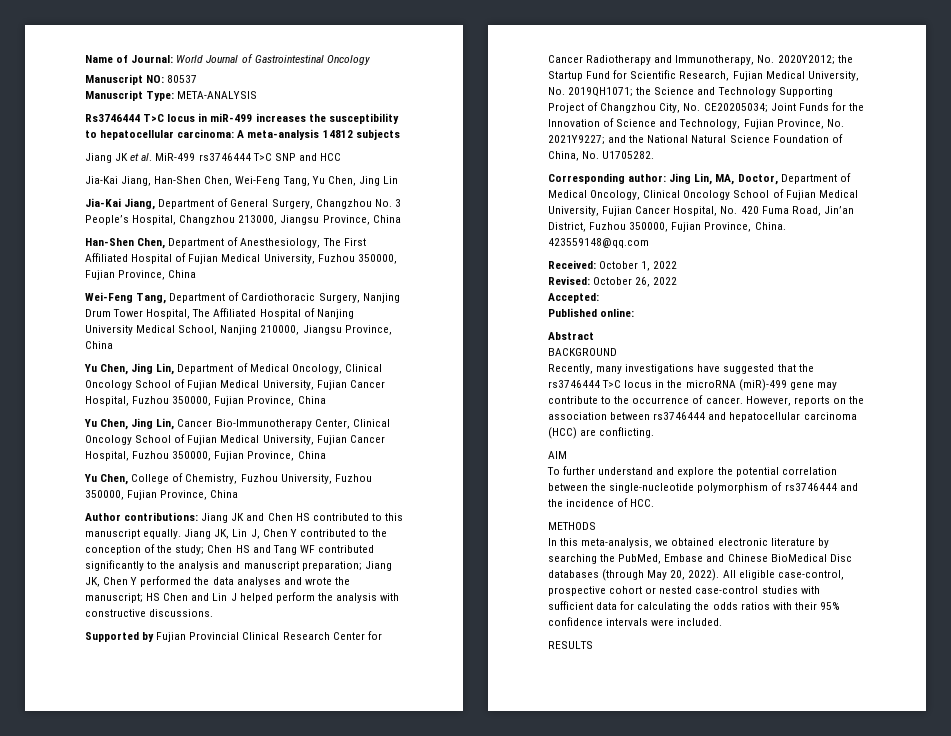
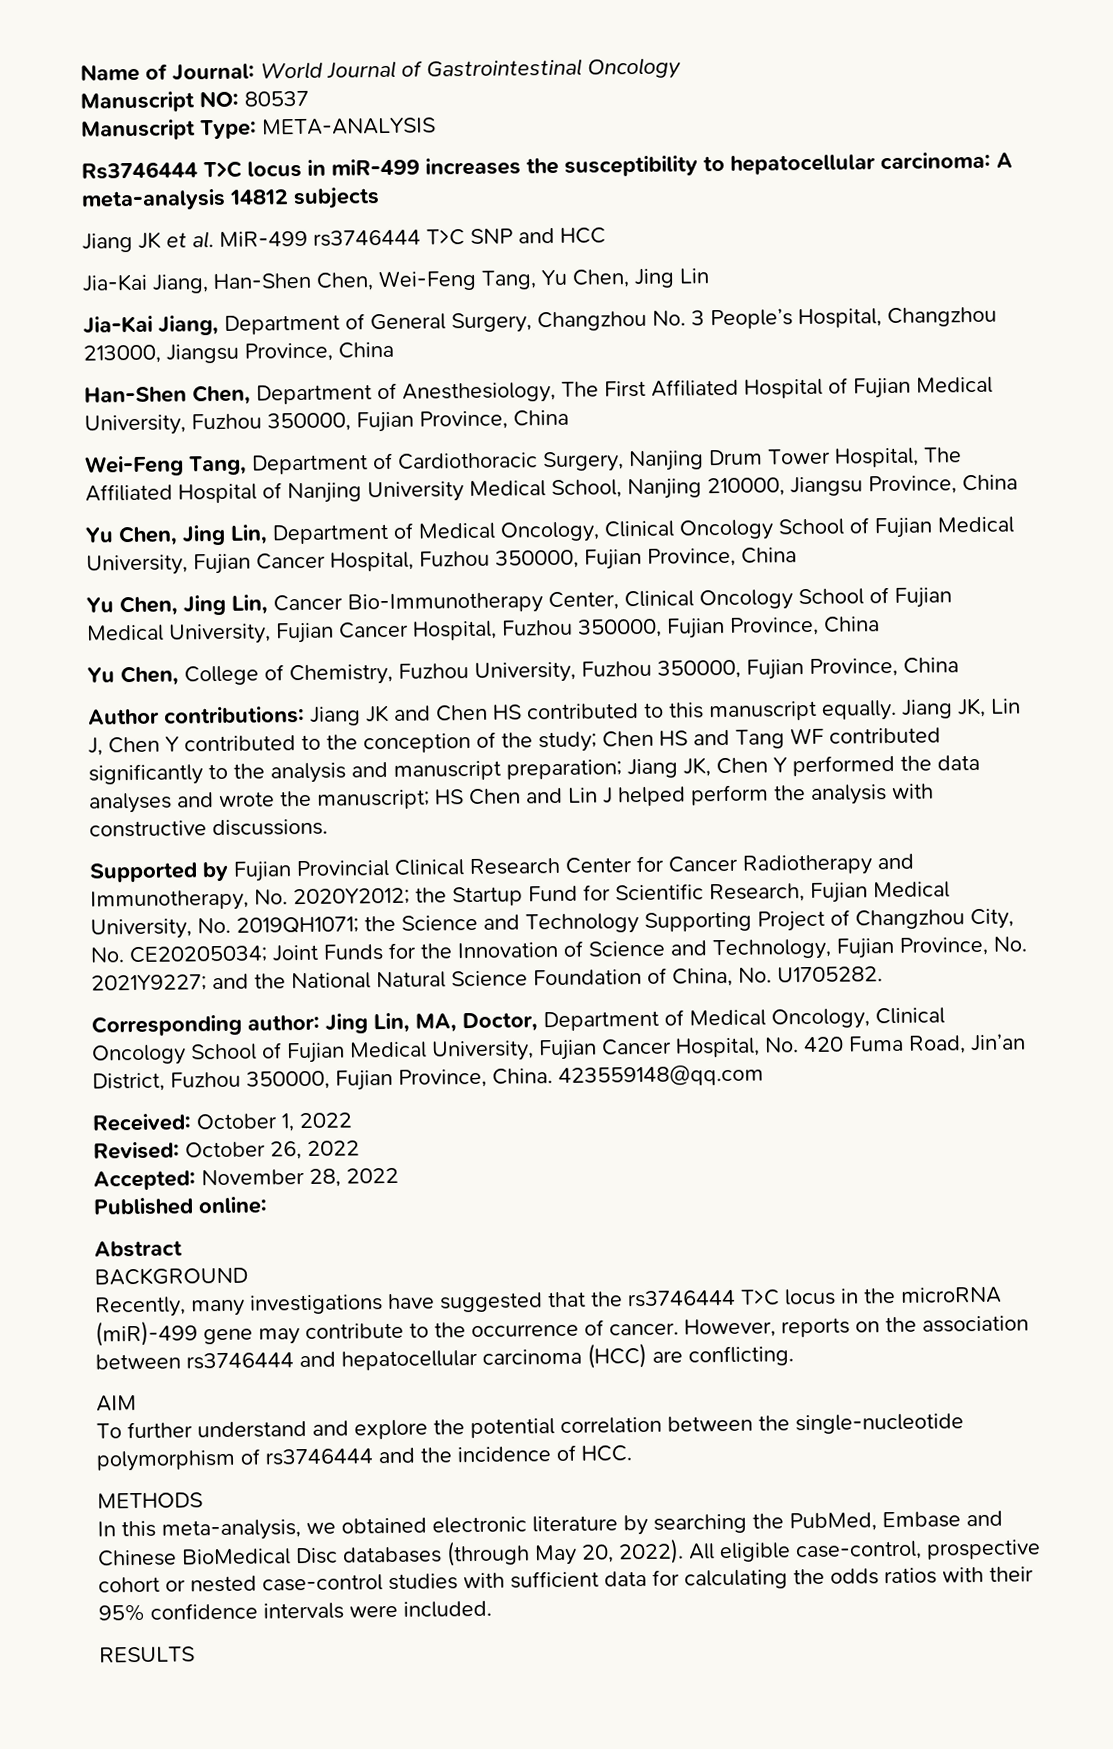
- Accepted:
+ Accepted: November 28, 2022

